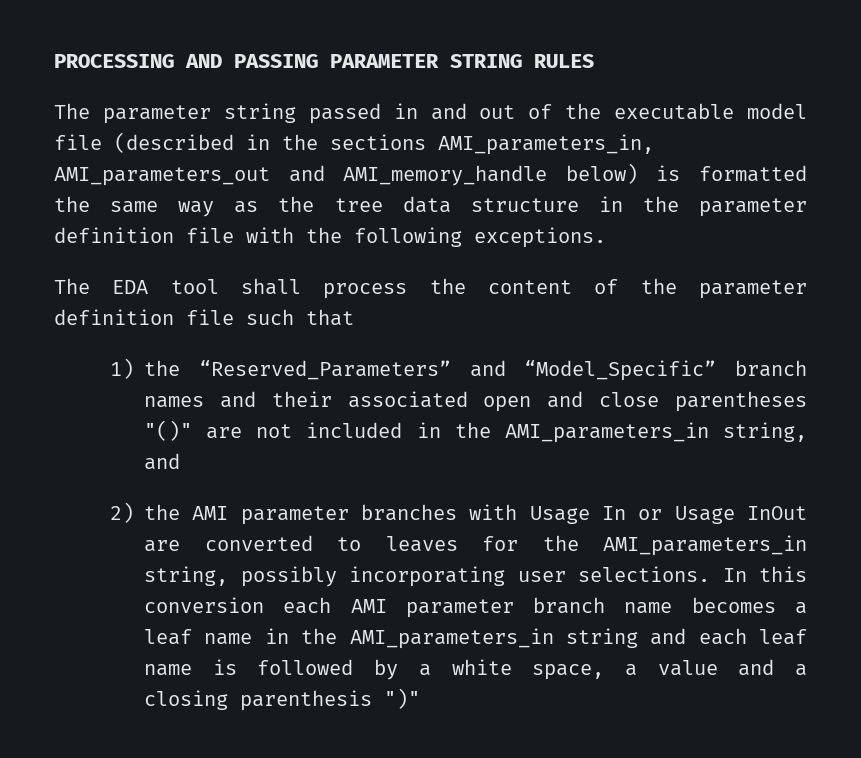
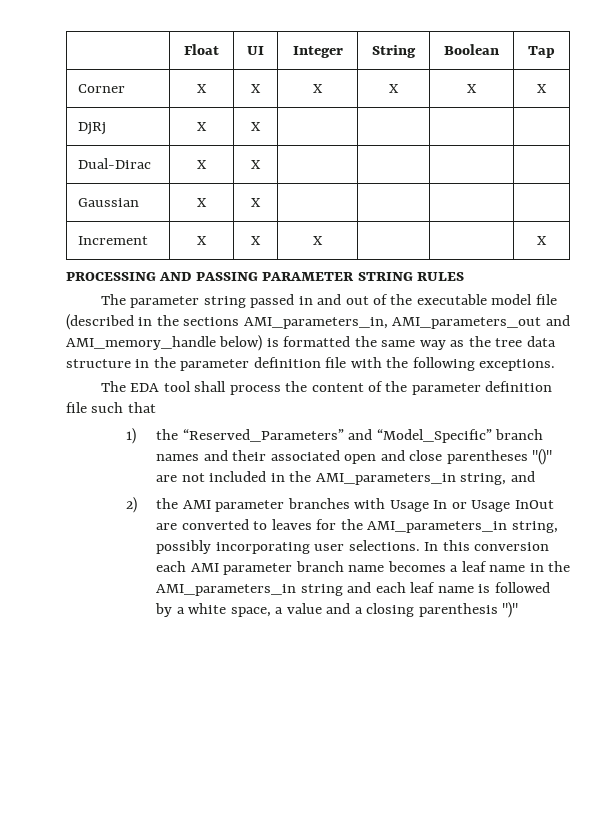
+ | Float | UI | Integer | String | Boolean | Tap
+ Corner | X | X | X | X | X | X
+ DjRj | X | X | | | |
+ Dual-Dirac | X | X | | | |
+ Gaussian | X | X | | | |
+ Increment | X | X | X | | | X

